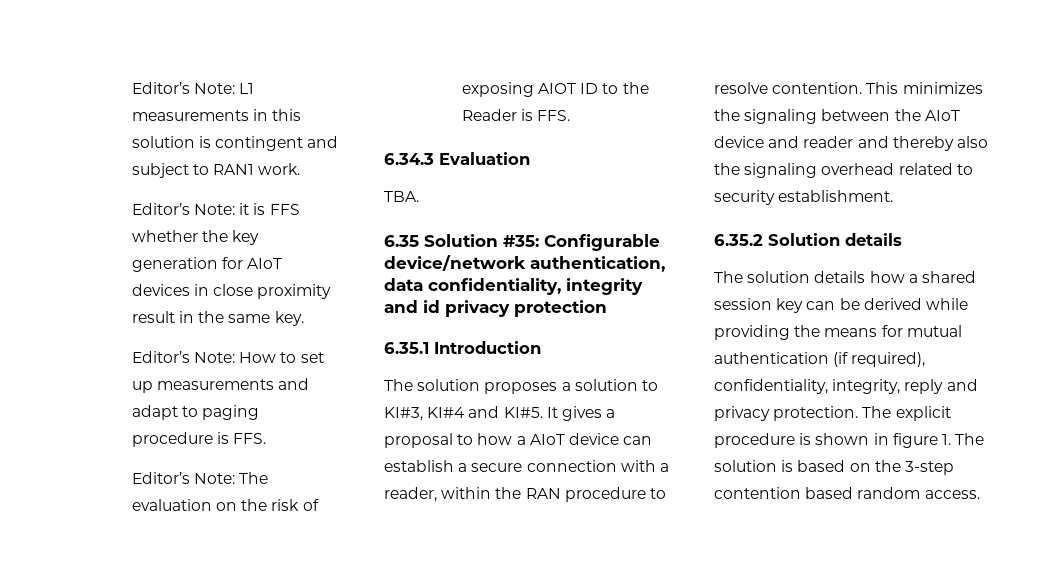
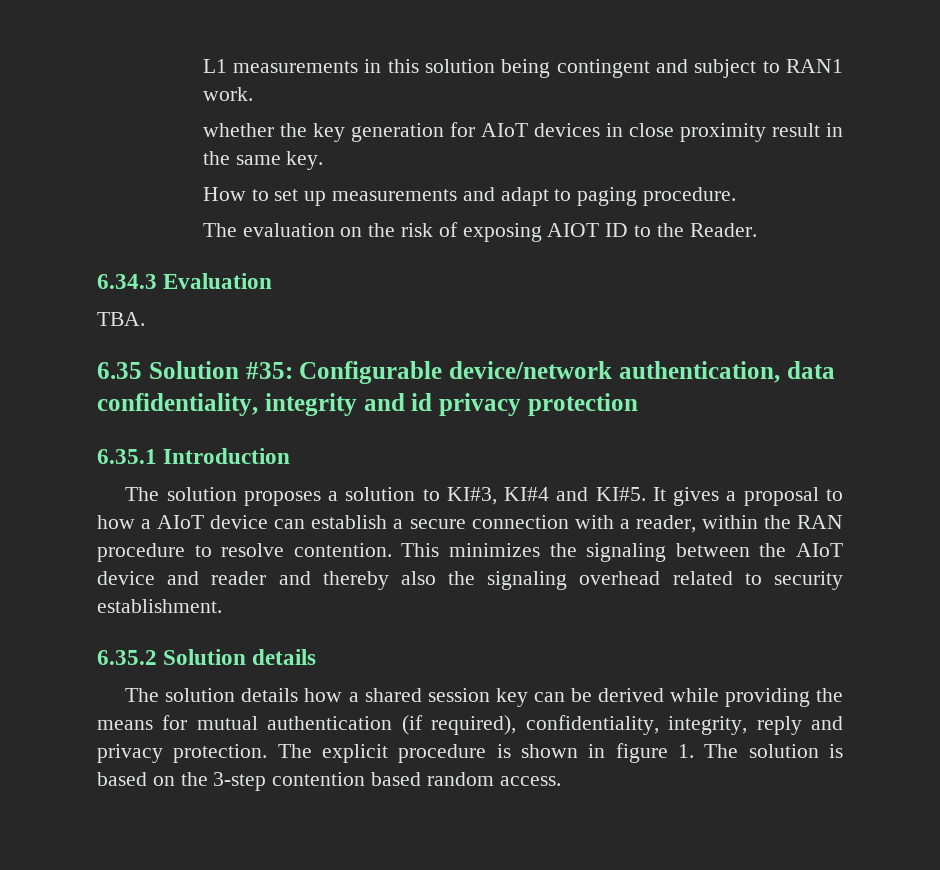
- Editor’s Note: L1 measurements in this solution is contingent and subject to RAN1 work.
+ L1 measurements in this solution being contingent and subject to RAN1 work.
- Editor’s Note: it is FFS whether the key generation for AIoT devices in close proximity result in the same key.
+ whether the key generation for AIoT devices in close proximity result in the same key.
- Editor’s Note: How to set up measurements and adapt to paging procedure is FFS.
- Editor’s Note: The evaluation on the risk of exposing AIOT ID to the Reader is FFS.
+ How to set up measurements and adapt to paging procedure.
+ The evaluation on the risk of exposing AIOT ID to the Reader.

